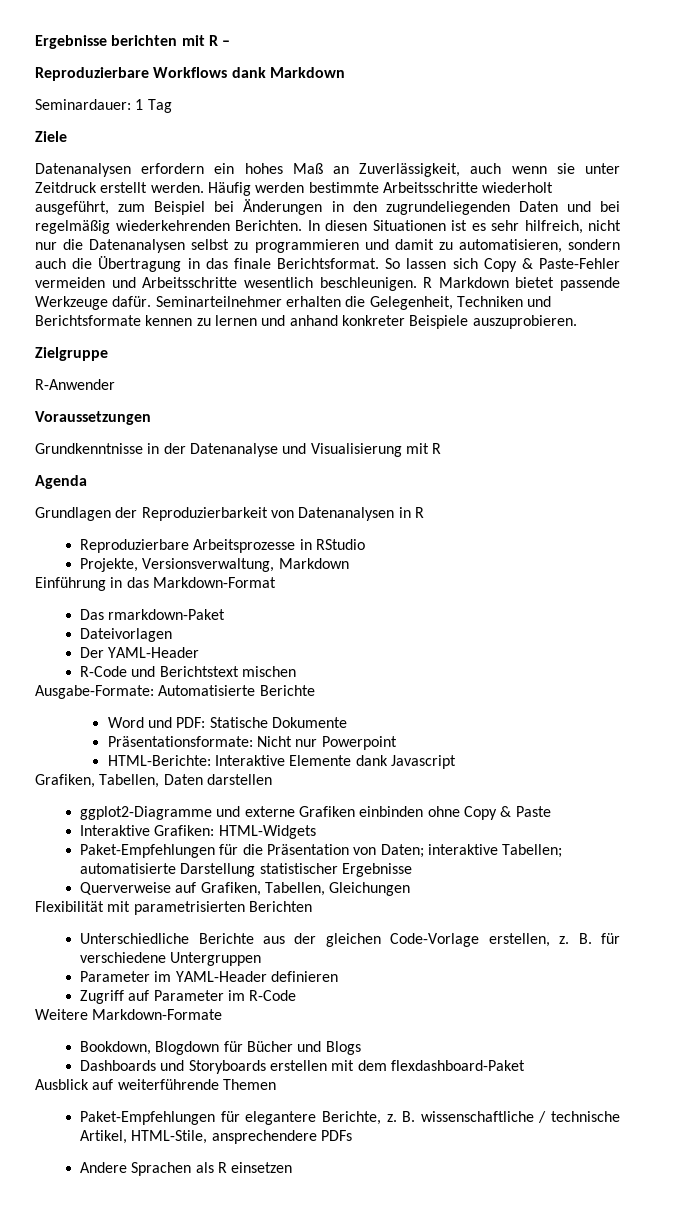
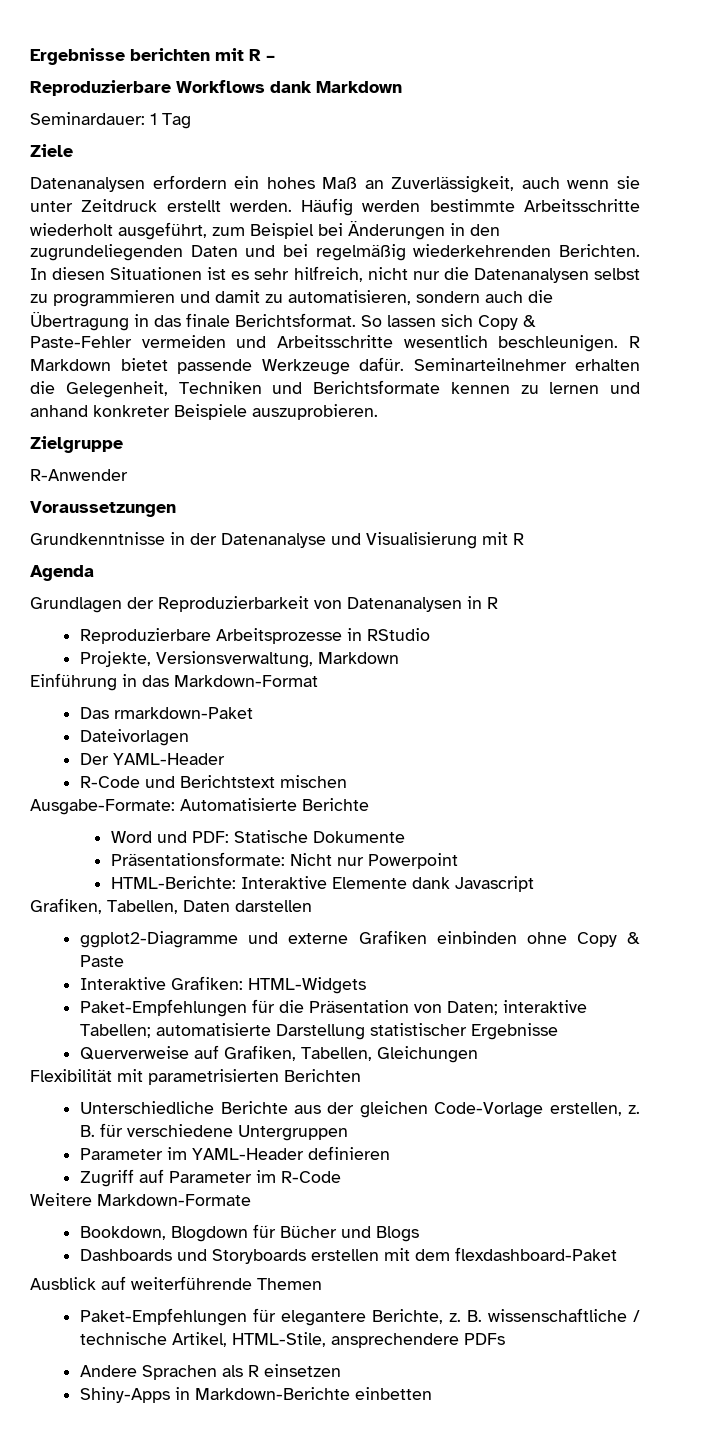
+ Shiny-Apps in Markdown-Berichte einbetten

